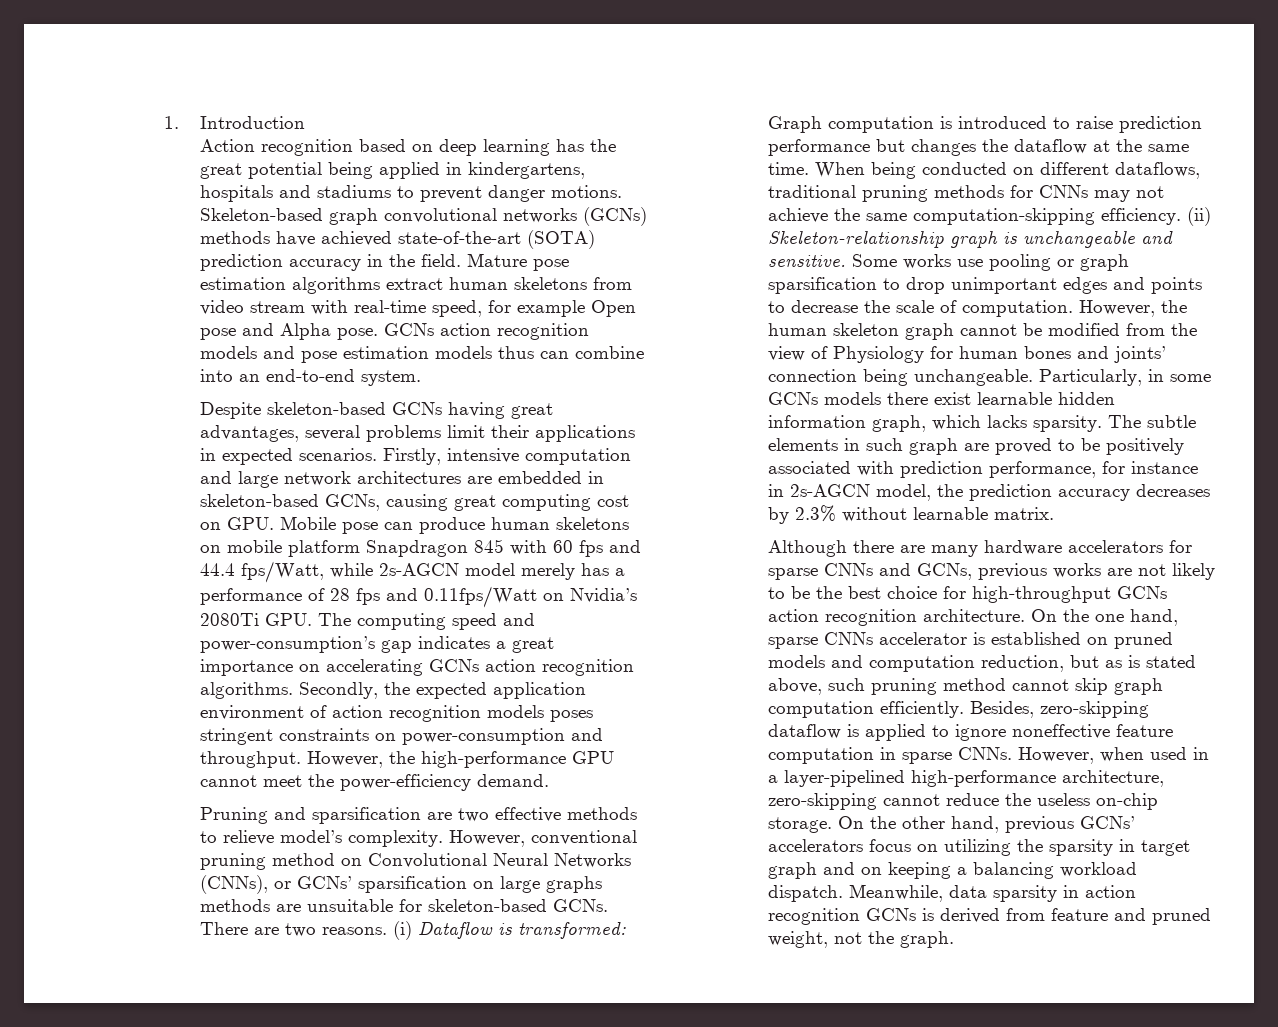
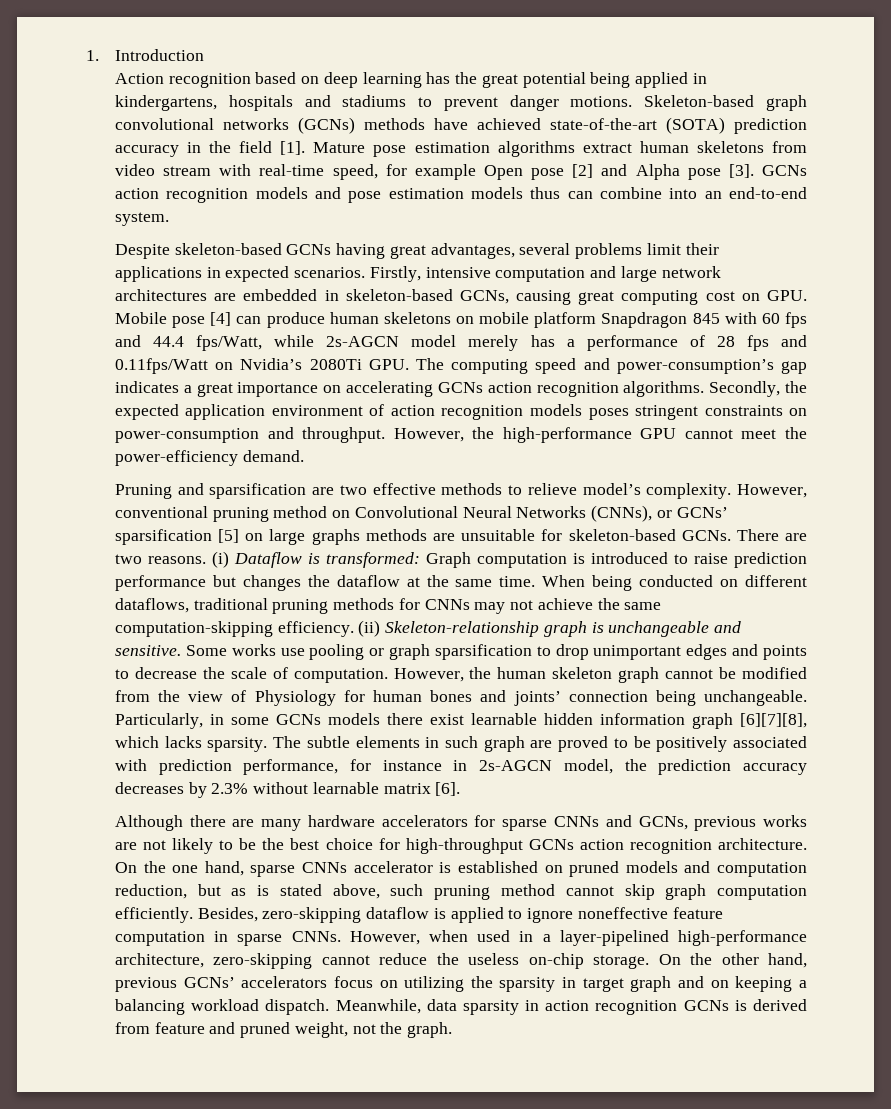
- Skeleton-based graph convolutional networks (GCNs) methods have achieved state-of-the-art (SOTA) prediction accuracy in the field.
+ Skeleton-based graph convolutional networks (GCNs) methods have achieved state-of-the-art (SOTA) prediction accuracy in the field [1].
- Mature pose estimation algorithms extract human skeletons from video stream with real-time speed, for example Open pose and Alpha pose.
+ Mature pose estimation algorithms extract human skeletons from video stream with real-time speed, for example Open pose [2] and Alpha pose [3].
- Firstly, intensive computation and large network architectures are embedded in skeleton-based GCNs, causing great computing cost on GPU. Mobile pose can produce human skeletons on mobile platform Snapdragon 845 with 60 fps and 44.4 fps/Watt, while 2s-AGCN model merely has a performance of 28 fps and 0.11fps/Watt on Nvidia’s 2080Ti GPU. The computing speed and power-consumption’s gap indicates a great importance on accelerating GCNs action recognition algorithms.
+ Firstly, intensive computation and large network architectures are embedded in skeleton-based GCNs, causing great computing cost on GPU. Mobile pose [4] can produce human skeletons on mobile platform Snapdragon 845 with 60 fps and 44.4 fps/Watt, while 2s-AGCN model merely has a performance of 28 fps and 0.11fps/Watt on Nvidia’s 2080Ti GPU. The computing speed and power-consumption’s gap indicates a great importance on accelerating GCNs action recognition algorithms.
- However, conventional pruning method on Convolutional Neural Networks (CNNs), or GCNs’ sparsification on large graphs methods are unsuitable for skeleton-based GCNs.
+ However, conventional pruning method on Convolutional Neural Networks (CNNs), or GCNs’ sparsification [5] on large graphs methods are unsuitable for skeleton-based GCNs.
- Particularly, in some GCNs models there exist learnable hidden information graph, which lacks sparsity.
+ Particularly, in some GCNs models there exist learnable hidden information graph [6][7][8], which lacks sparsity.
- The subtle elements in such graph are proved to be positively associated with prediction performance, for instance in 2s-AGCN model, the prediction accuracy decreases by 2.3% without learnable matrix.
+ The subtle elements in such graph are proved to be positively associated with prediction performance, for instance in 2s-AGCN model, the prediction accuracy decreases by 2.3% without learnable matrix [6].

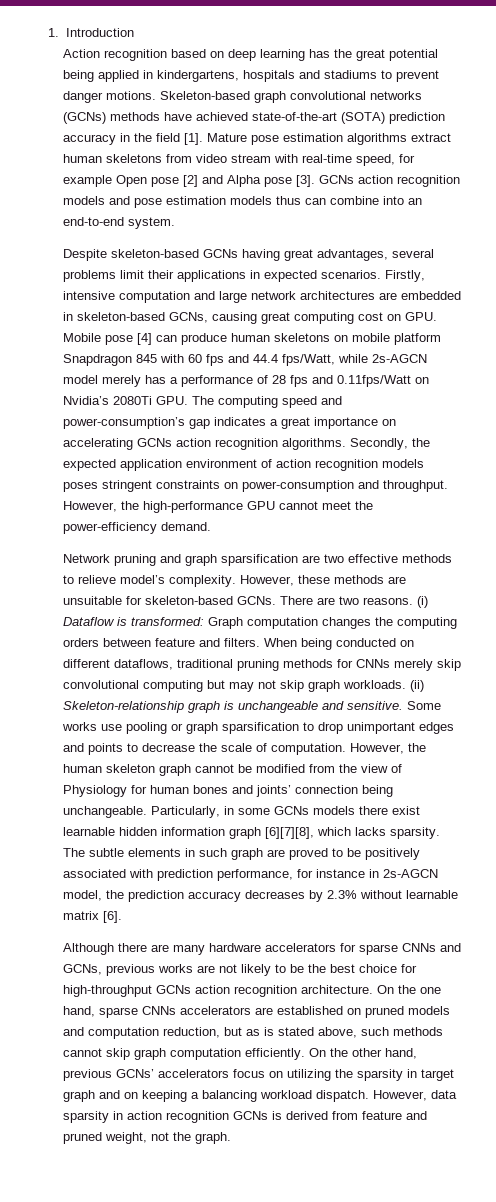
- Pruning and sparsification are two effective methods to relieve model’s complexity.
+ Network pruning and graph sparsification are two effective methods to relieve model’s complexity.
- However, conventional pruning method on Convolutional Neural Networks (CNNs), or GCNs’ sparsification [5] on large graphs methods are unsuitable for skeleton-based GCNs.
+ However, these methods are unsuitable for skeleton-based GCNs.
- (i) Dataflow is transformed: Graph computation is introduced to raise prediction performance but changes the dataflow at the same time.
+ (i) Dataflow is transformed: Graph computation changes the computing orders between feature and filters.
- When being conducted on different dataflows, traditional pruning methods for CNNs may not achieve the same computation-skipping efficiency.
+ When being conducted on different dataflows, traditional pruning methods for CNNs merely skip convolutional computing but may not skip graph workloads.
- On the one hand, sparse CNNs accelerator is established on pruned models and computation reduction, but as is stated above, such pruning method cannot skip graph computation efficiently.
+ On the one hand, sparse CNNs accelerators are established on pruned models and computation reduction, but as is stated above, such methods cannot skip graph computation efficiently.
- Besides, zero-skipping dataflow is applied to ignore noneffective feature computation in sparse CNNs. However, when used in a layer-pipelined high-performance architecture, zero-skipping cannot reduce the useless on-chip storage.
- Meanwhile, data sparsity in action recognition GCNs is derived from feature and pruned weight, not the graph.
+ However, data sparsity in action recognition GCNs is derived from feature and pruned weight, not the graph.

